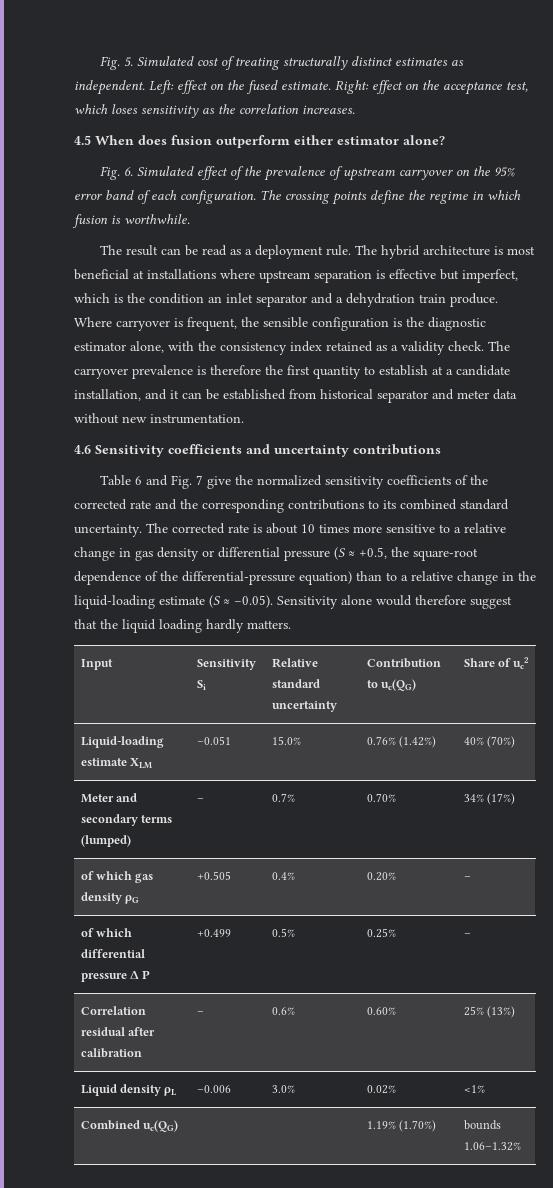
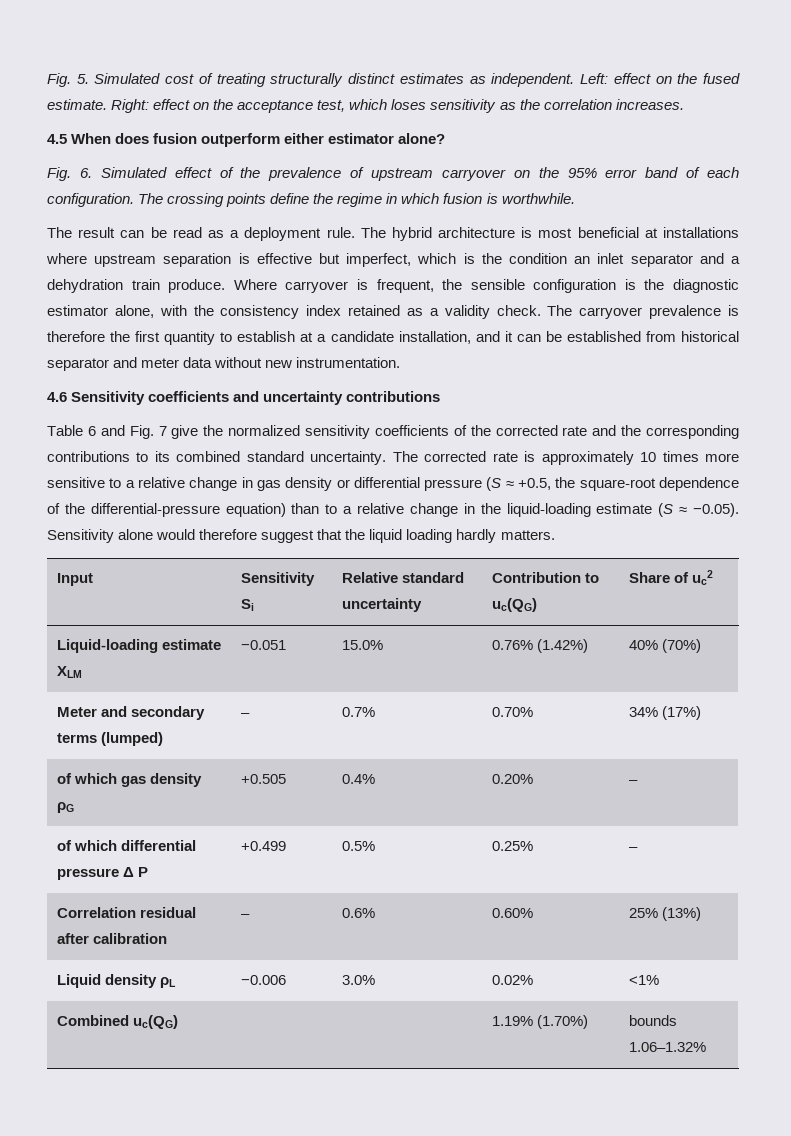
- The corrected rate is about 10 times more sensitive to a relative change in gas density or differential pressure (S ≈ +0.5, the square-root dependence of the differential-pressure equation) than to a relative change in the liquid-loading estimate (S ≈ −0.05). Sensitivity alone would therefore suggest that the liquid loading hardly matters.
+ The corrected rate is approximately 10 times more sensitive to a relative change in gas density or differential pressure (S ≈ +0.5, the square-root dependence of the differential-pressure equation) than to a relative change in the liquid-loading estimate (S ≈ −0.05). Sensitivity alone would therefore suggest that the liquid loading hardly matters.

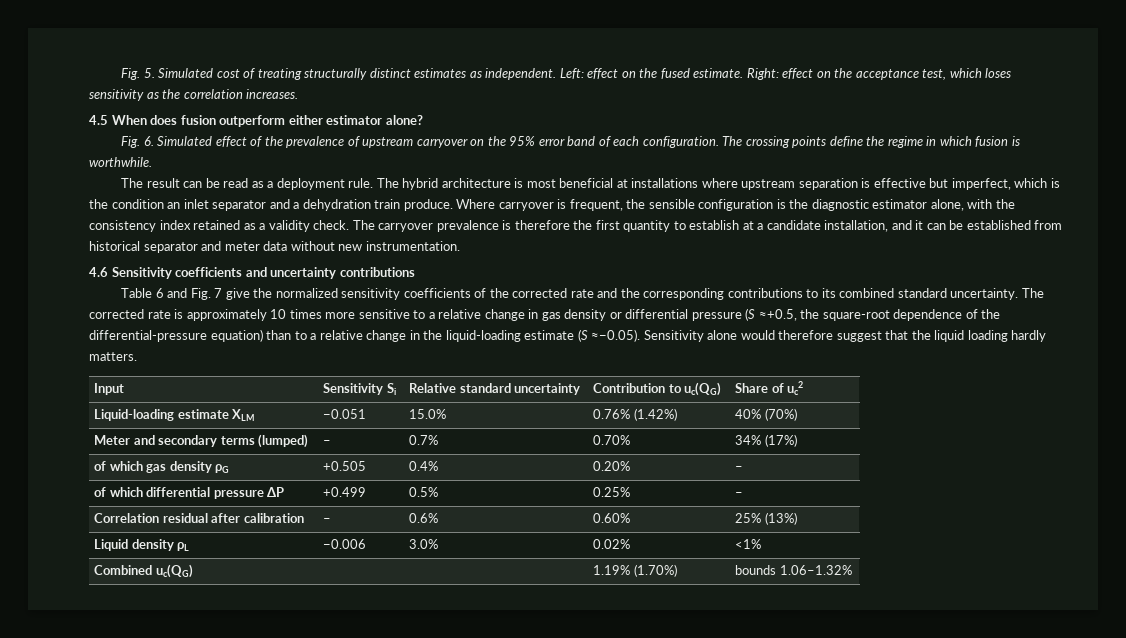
- The corrected rate is approximately 10 times more sensitive to a relative change in gas density or differential pressure (S ≈ +0.5, the square-root dependence of the differential-pressure equation) than to a relative change in the liquid-loading estimate (S ≈ −0.05). Sensitivity alone would therefore suggest that the liquid loading hardly matters.
+ The corrected rate is approximately 10 times more sensitive to a relative change in gas density or differential pressure (S ≈+0.5, the square-root dependence of the differential-pressure equation) than to a relative change in the liquid-loading estimate (S ≈−0.05). Sensitivity alone would therefore suggest that the liquid loading hardly matters.
- of which differential pressure Δ P | +0.499 | 0.5% | 0.25% | –
+ of which differential pressure ΔP | +0.499 | 0.5% | 0.25% | –

